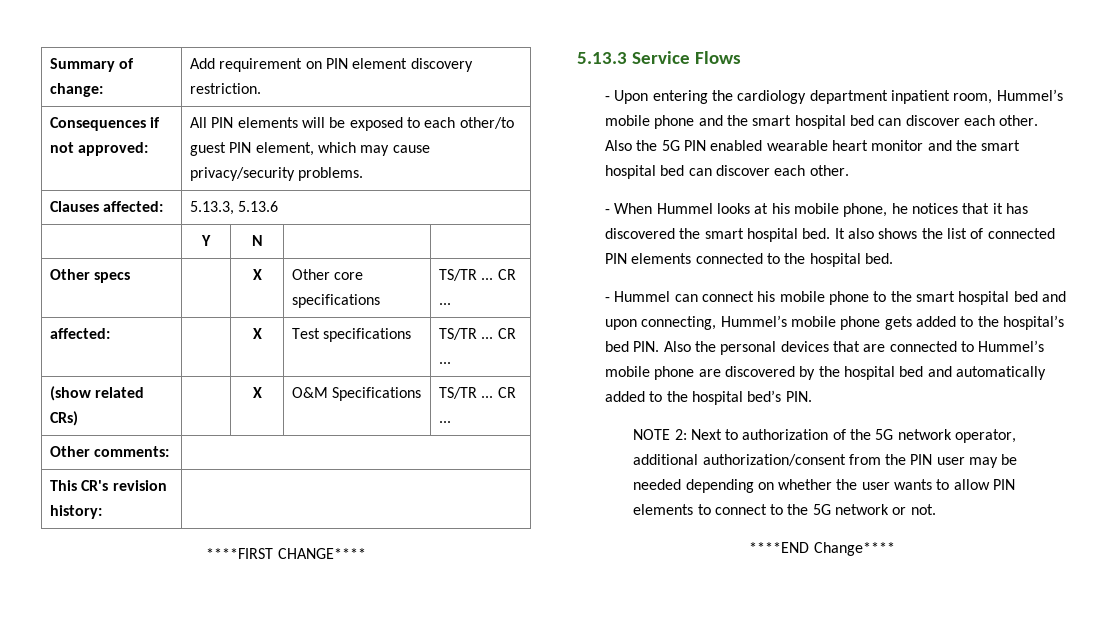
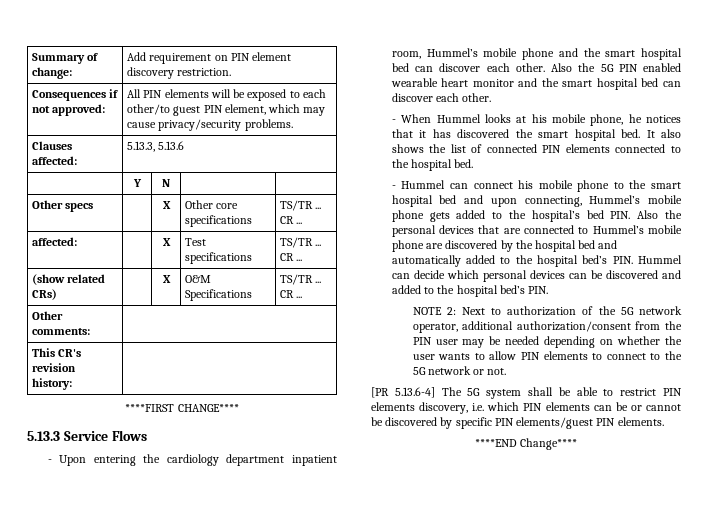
- - Hummel can connect his mobile phone to the smart hospital bed and upon connecting, Hummel’s mobile phone gets added to the hospital’s bed PIN. Also the personal devices that are connected to Hummel’s mobile phone are discovered by the hospital bed and automatically added to the hospital bed’s PIN.
+ - Hummel can connect his mobile phone to the smart hospital bed and upon connecting, Hummel’s mobile phone gets added to the hospital’s bed PIN. Also the personal devices that are connected to Hummel’s mobile phone are discovered by the hospital bed and automatically added to the hospital bed’s PIN. Hummel can decide which personal devices can be discovered and added to the hospital bed’s PIN.
+ [PR 5.13.6-4] The 5G system shall be able to restrict PIN elements discovery, i.e. which PIN elements can be or cannot be discovered by specific PIN elements/guest PIN elements.

